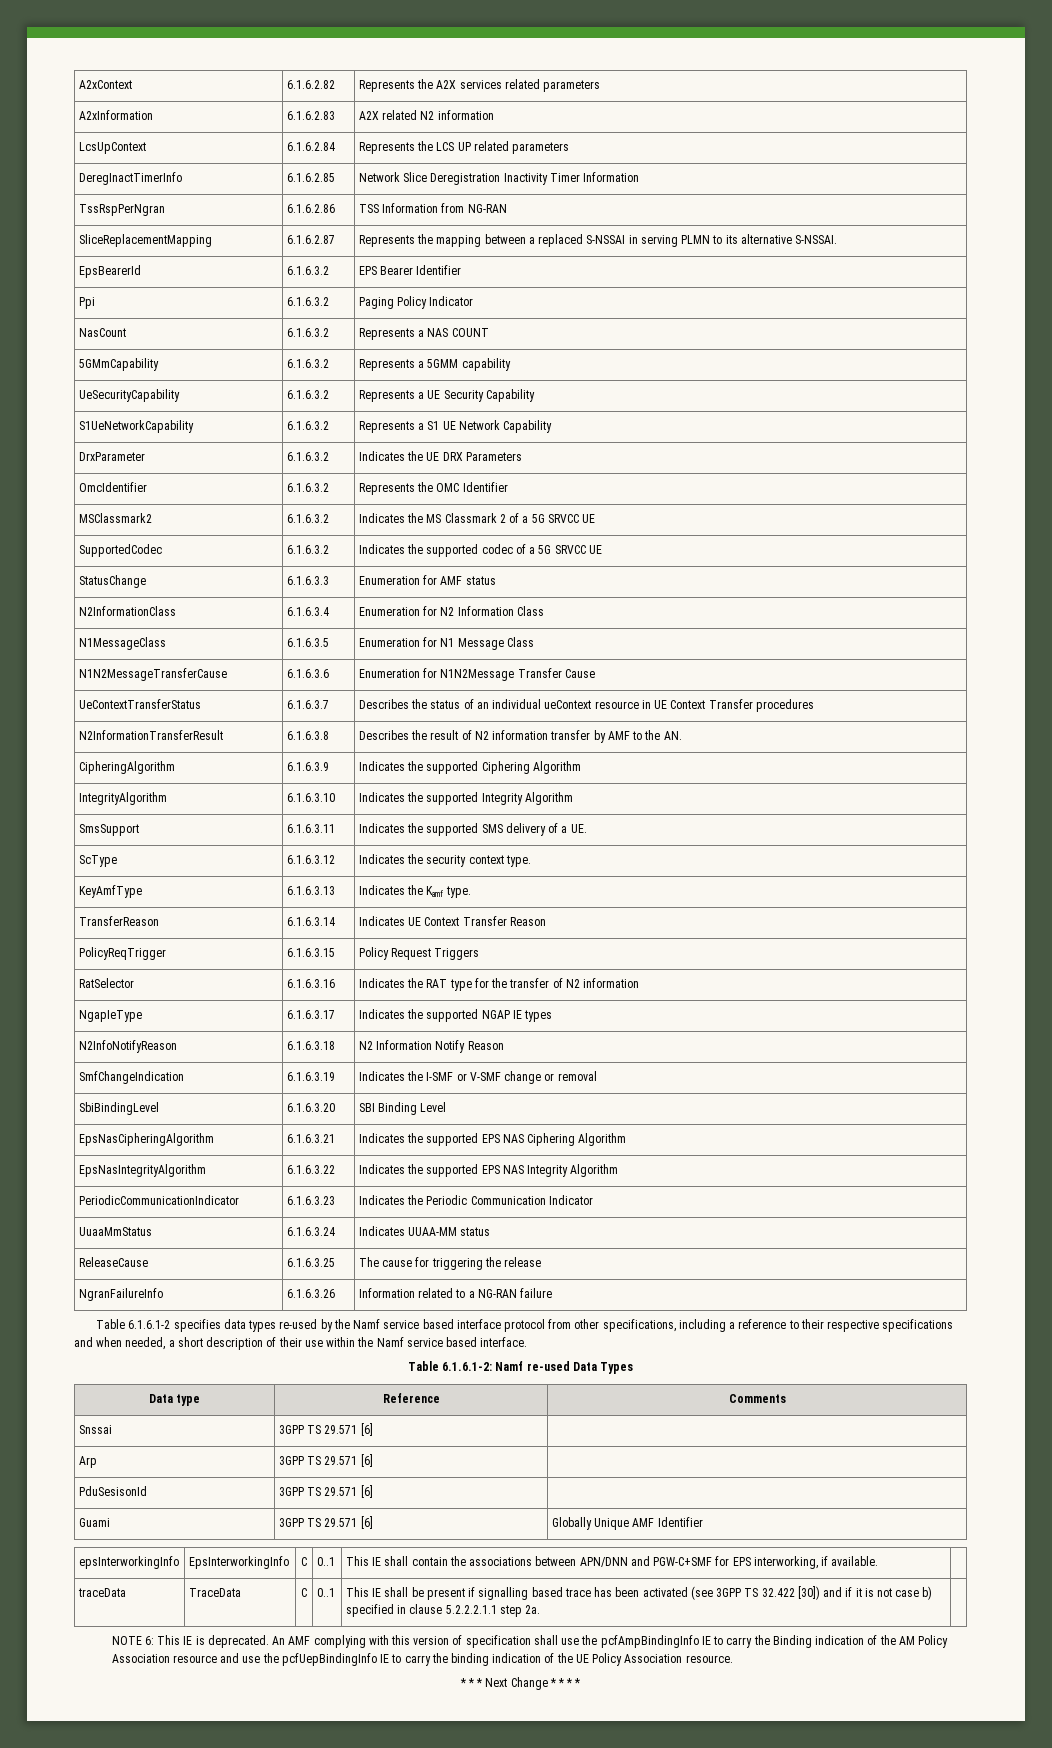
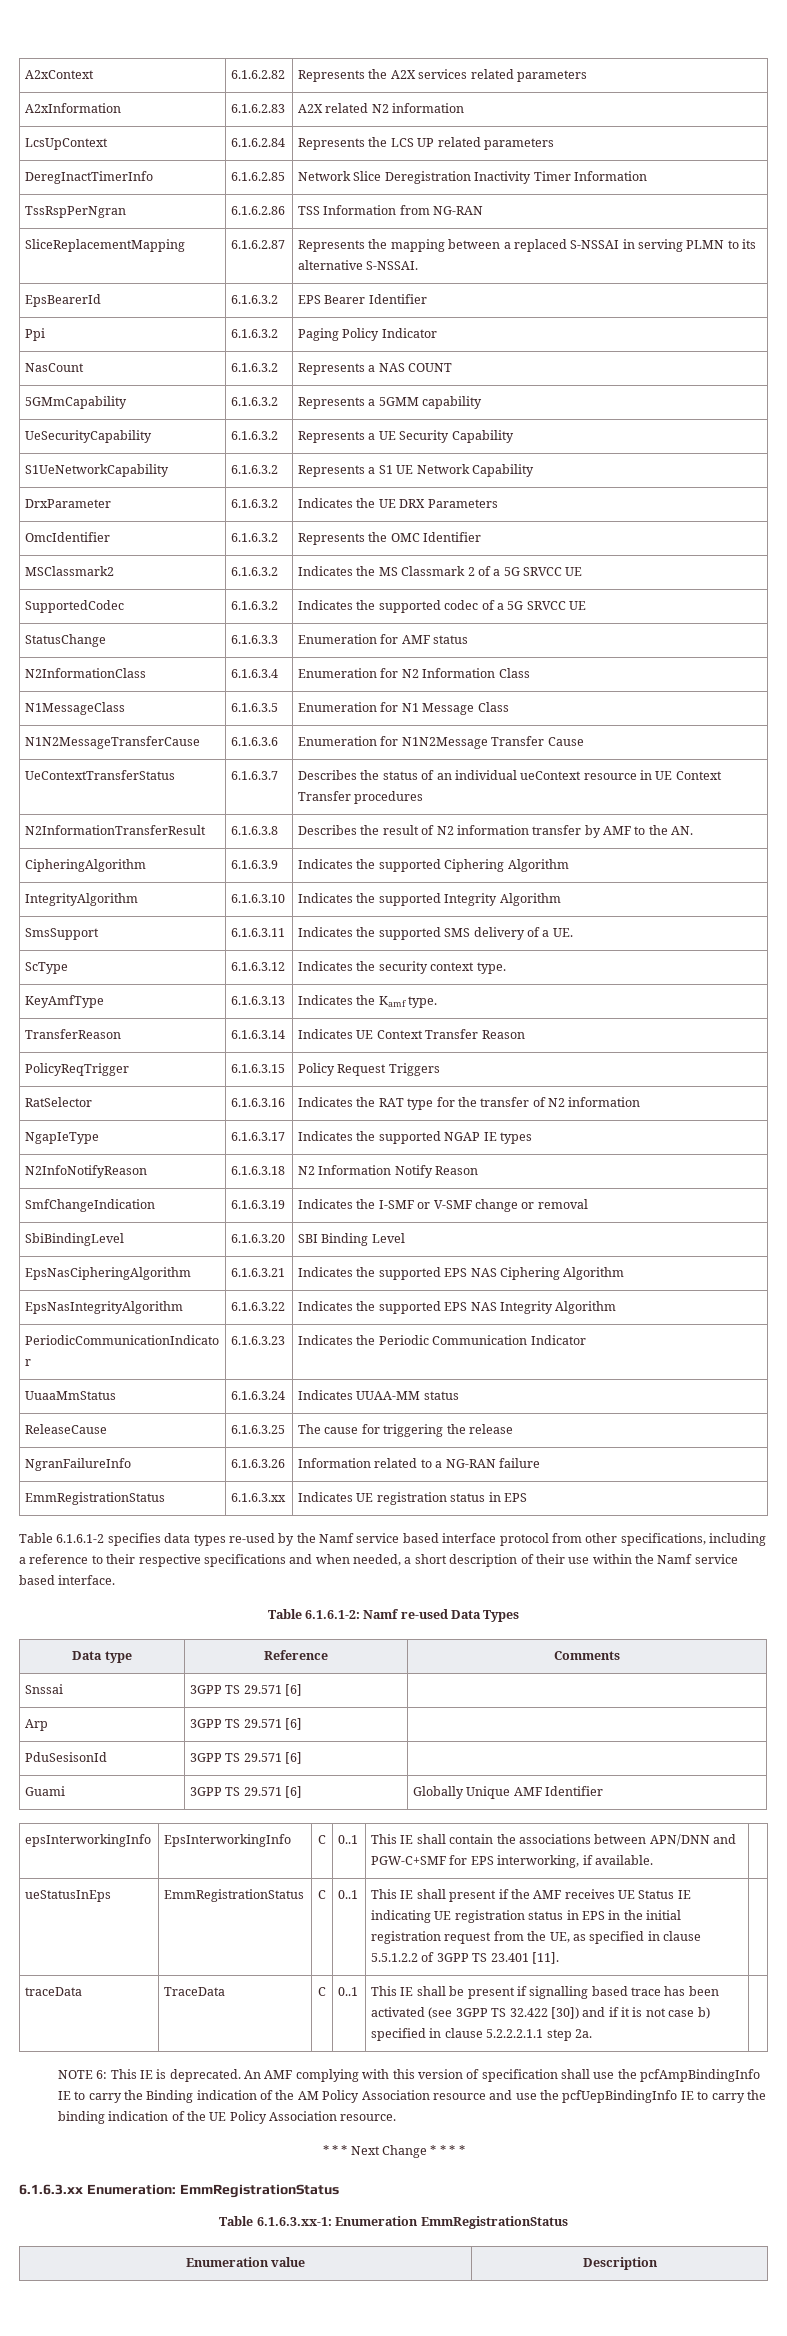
+ EmmRegistrationStatus | 6.1.6.3.xx | Indicates UE registration status in EPS
+ ueStatusInEps | EmmRegistrationStatus | C | 0..1 | This IE shall present if the AMF receives UE Status IE indicating UE registration status in EPS in the initial registration request from the UE, as specified in clause 5.5.1.2.2 of 3GPP TS 23.401 [11]. |
+ 6.1.6.3.xx Enumeration: EmmRegistrationStatus
+ Table 6.1.6.3.xx-1: Enumeration EmmRegistrationStatus
+ Enumeration value | Description

